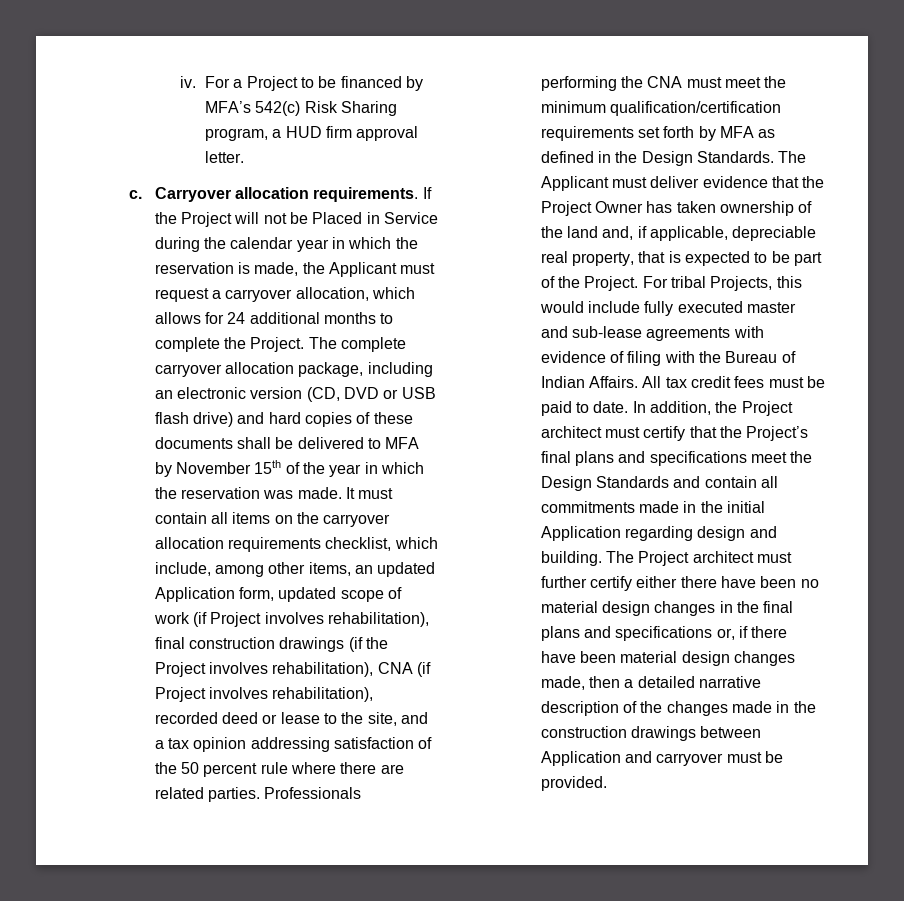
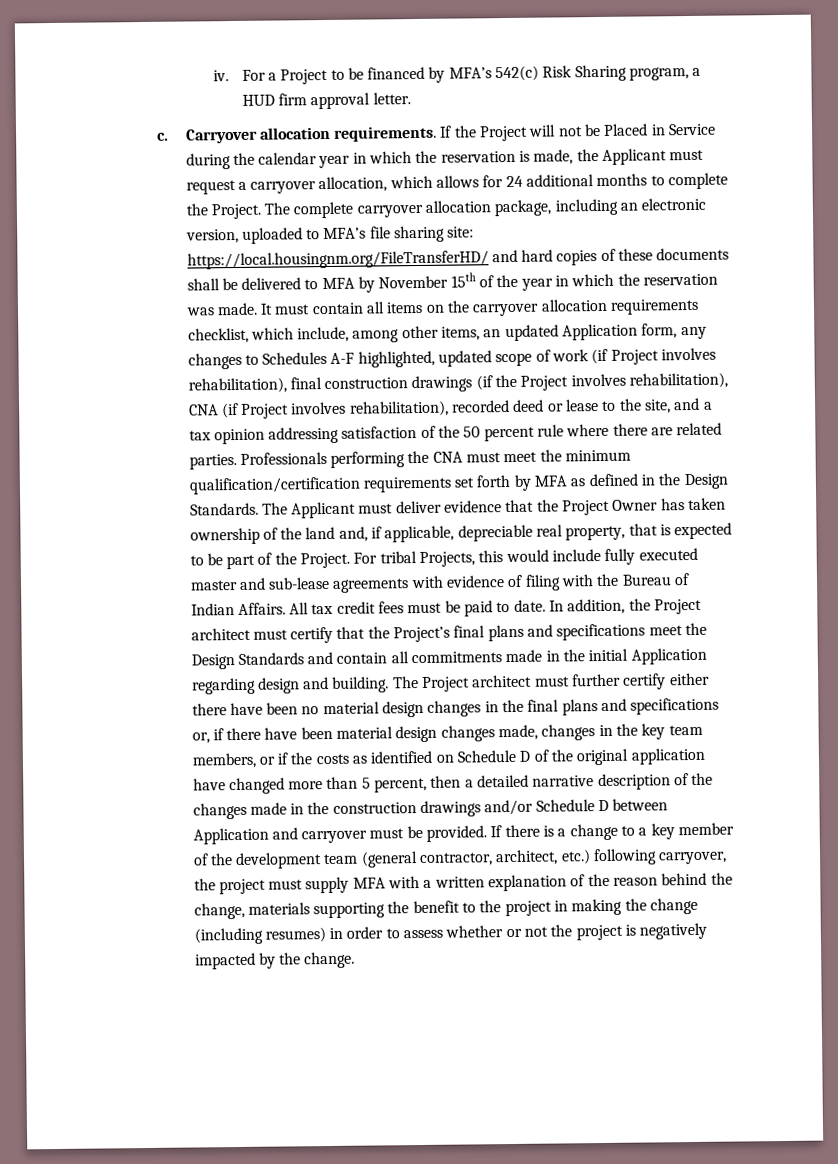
- The complete carryover allocation package, including an electronic version (CD, DVD or USB flash drive) and hard copies of these documents shall be delivered to MFA by November 15th of the year in which the reservation was made.
+ The complete carryover allocation package, including an electronic version, uploaded to MFA’s file sharing site: https://local.housingnm.org/FileTransferHD/ and hard copies of these documents shall be delivered to MFA by November 15th of the year in which the reservation was made.
- It must contain all items on the carryover allocation requirements checklist, which include, among other items, an updated Application form, updated scope of work (if Project involves rehabilitation), final construction drawings (if the Project involves rehabilitation), CNA (if Project involves rehabilitation), recorded deed or lease to the site, and a tax opinion addressing satisfaction of the 50 percent rule where there are related parties.
+ It must contain all items on the carryover allocation requirements checklist, which include, among other items, an updated Application form, any changes to Schedules A-F highlighted, updated scope of work (if Project involves rehabilitation), final construction drawings (if the Project involves rehabilitation), CNA (if Project involves rehabilitation), recorded deed or lease to the site, and a tax opinion addressing satisfaction of the 50 percent rule where there are related parties.
- The Project architect must further certify either there have been no material design changes in the final plans and specifications or, if there have been material design changes made, then a detailed narrative description of the changes made in the construction drawings between Application and carryover must be provided.
+ The Project architect must further certify either there have been no material design changes in the final plans and specifications or, if there have been material design changes made, changes in the key team members, or if the costs as identified on Schedule D of the original application have changed more than 5 percent, then a detailed narrative description of the changes made in the construction drawings and/or Schedule D between Application and carryover must be provided.
+ If there is a change to a key member of the development team (general contractor, architect, etc.) following carryover, the project must supply MFA with a written explanation of the reason behind the change, materials supporting the benefit to the project in making the change (including resumes) in order to assess whether or not the project is negatively impacted by the change.

